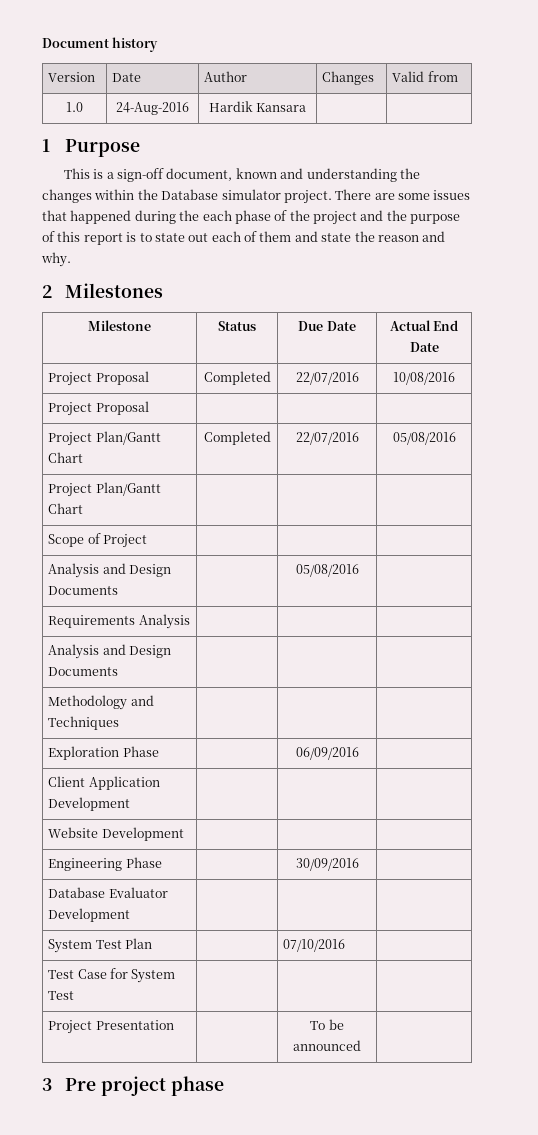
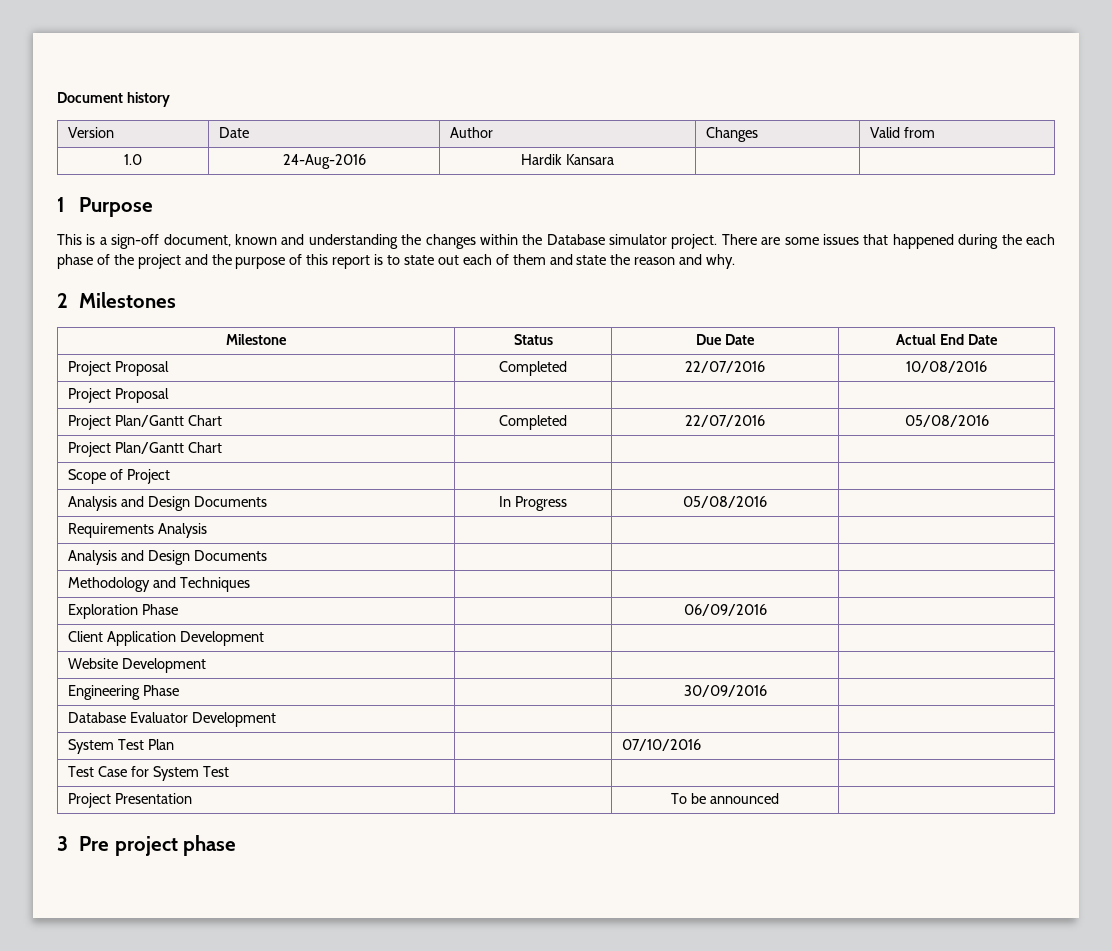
- Analysis and Design Documents | | 05/08/2016 |
+ Analysis and Design Documents | In Progress | 05/08/2016 |

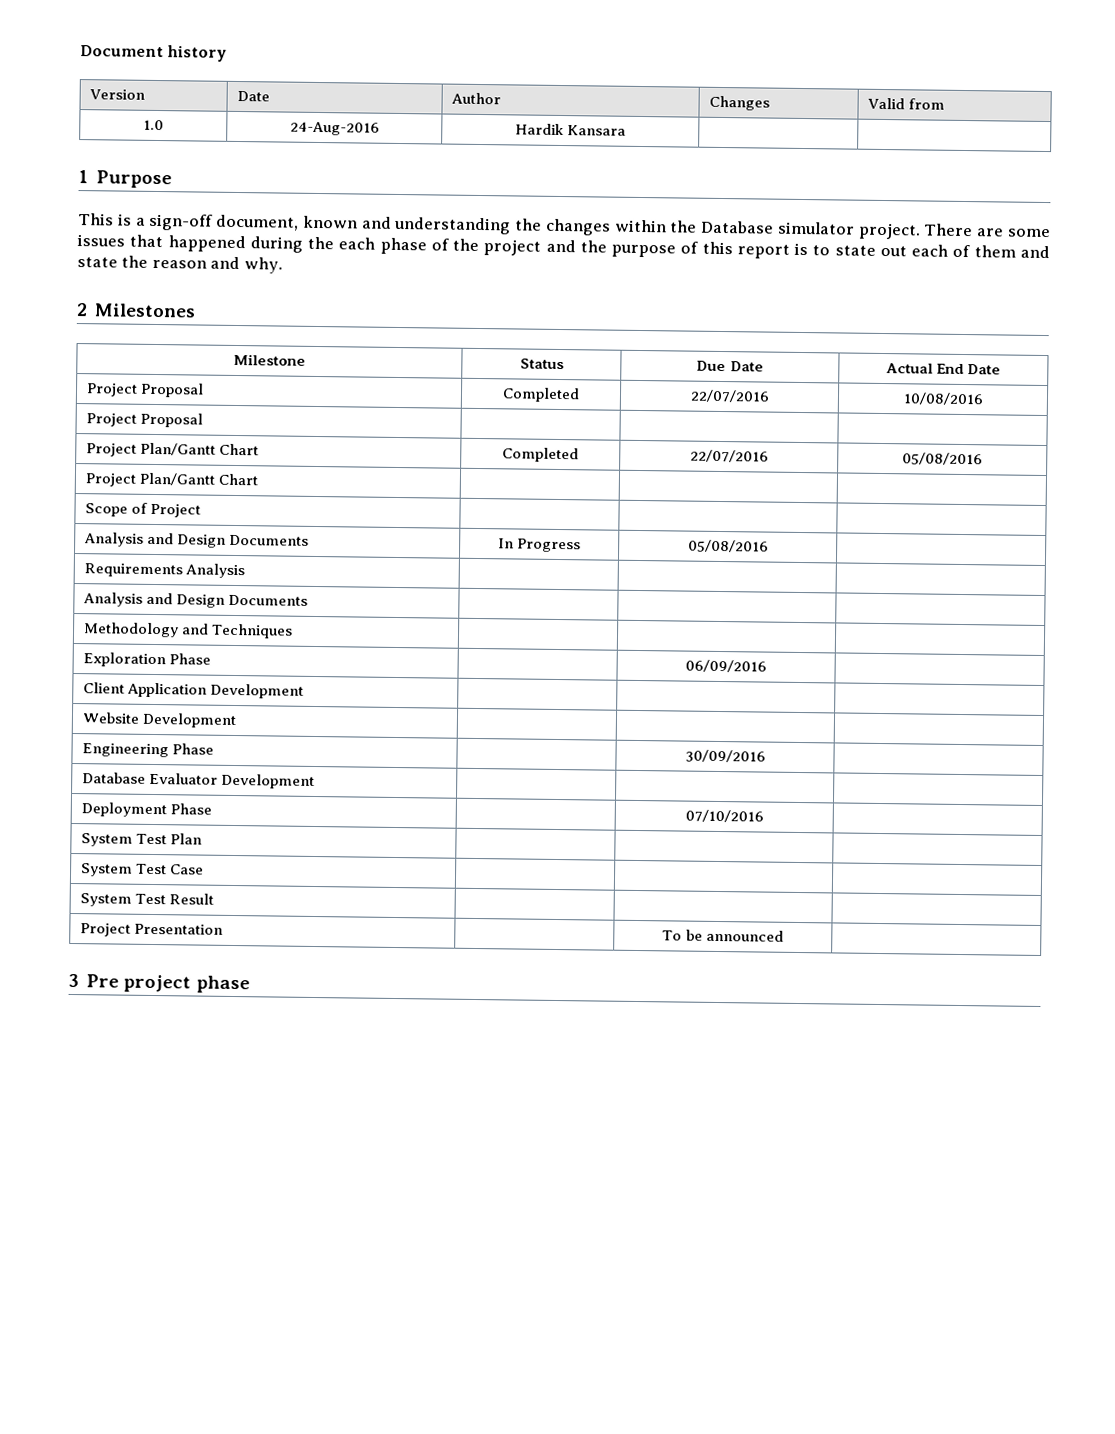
+ Deployment Phase | | 07/10/2016 |
- System Test Plan | | 07/10/2016 |
- Test Case for System Test | | |
+ System Test Plan | | |
+ System Test Case | | |
+ System Test Result | | |

